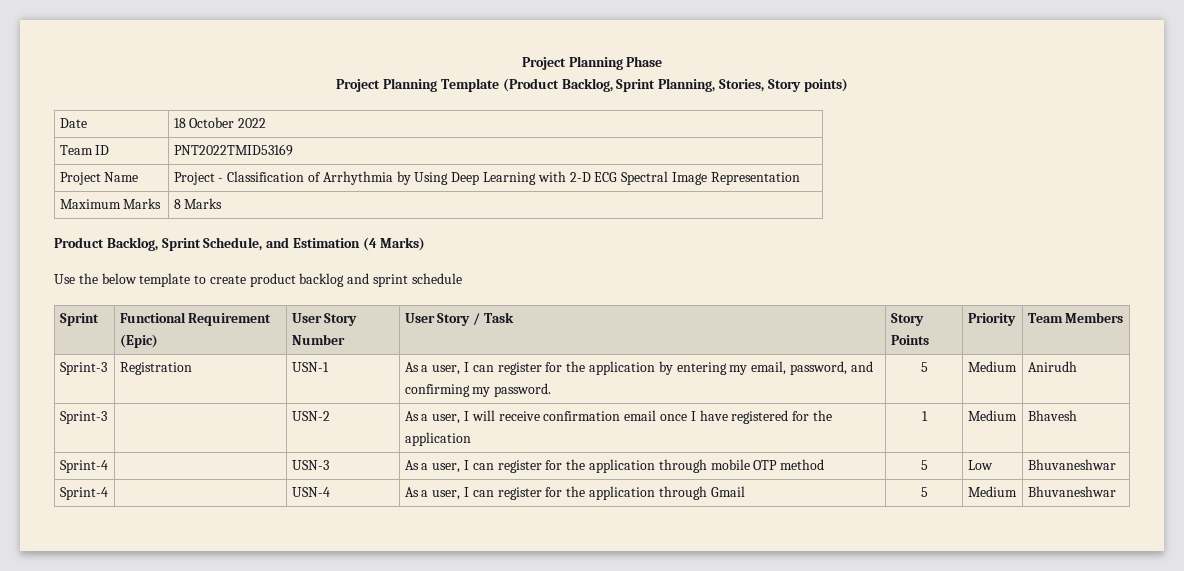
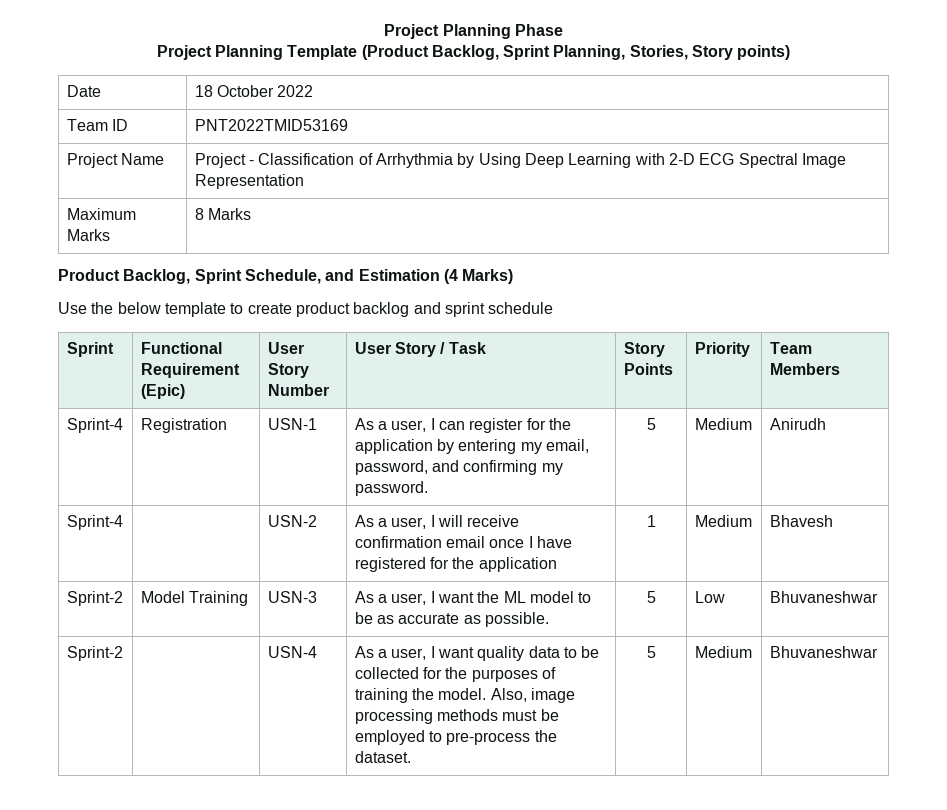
- Sprint-3 | Registration | USN-1 | As a user, I can register for the application by entering my email, password, and confirming my password. | 5 | Medium | Anirudh
+ Sprint-4 | Registration | USN-1 | As a user, I can register for the application by entering my email, password, and confirming my password. | 5 | Medium | Anirudh
- Sprint-3 | | USN-2 | As a user, I will receive confirmation email once I have registered for the application | 1 | Medium | Bhavesh
+ Sprint-4 | | USN-2 | As a user, I will receive confirmation email once I have registered for the application | 1 | Medium | Bhavesh
- Sprint-4 | | USN-3 | As a user, I can register for the application through mobile OTP method | 5 | Low | Bhuvaneshwar
+ Sprint-2 | Model Training | USN-3 | As a user, I want the ML model to be as accurate as possible. | 5 | Low | Bhuvaneshwar
- Sprint-4 | | USN-4 | As a user, I can register for the application through Gmail | 5 | Medium | Bhuvaneshwar
+ Sprint-2 | | USN-4 | As a user, I want quality data to be collected for the purposes of training the model. Also, image processing methods must be employed to pre-process the dataset. | 5 | Medium | Bhuvaneshwar

